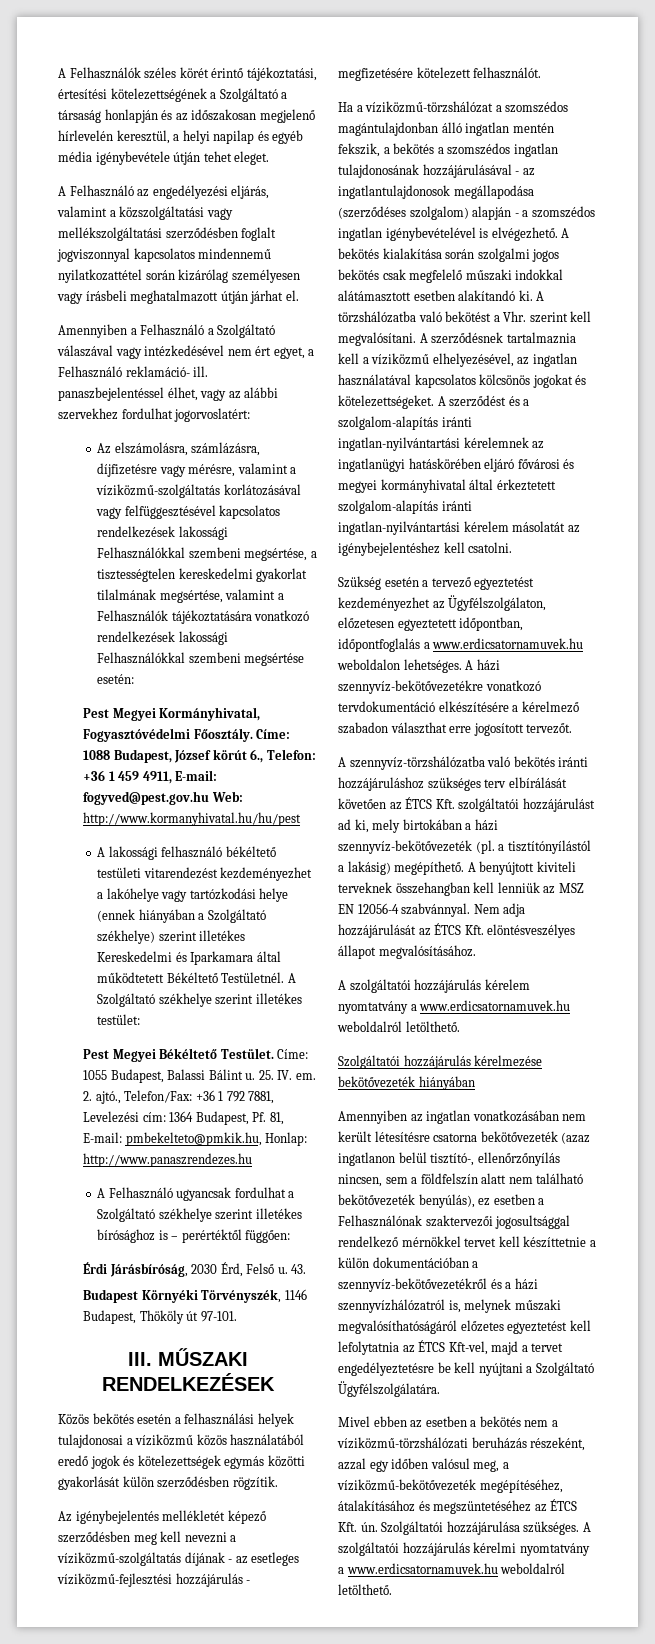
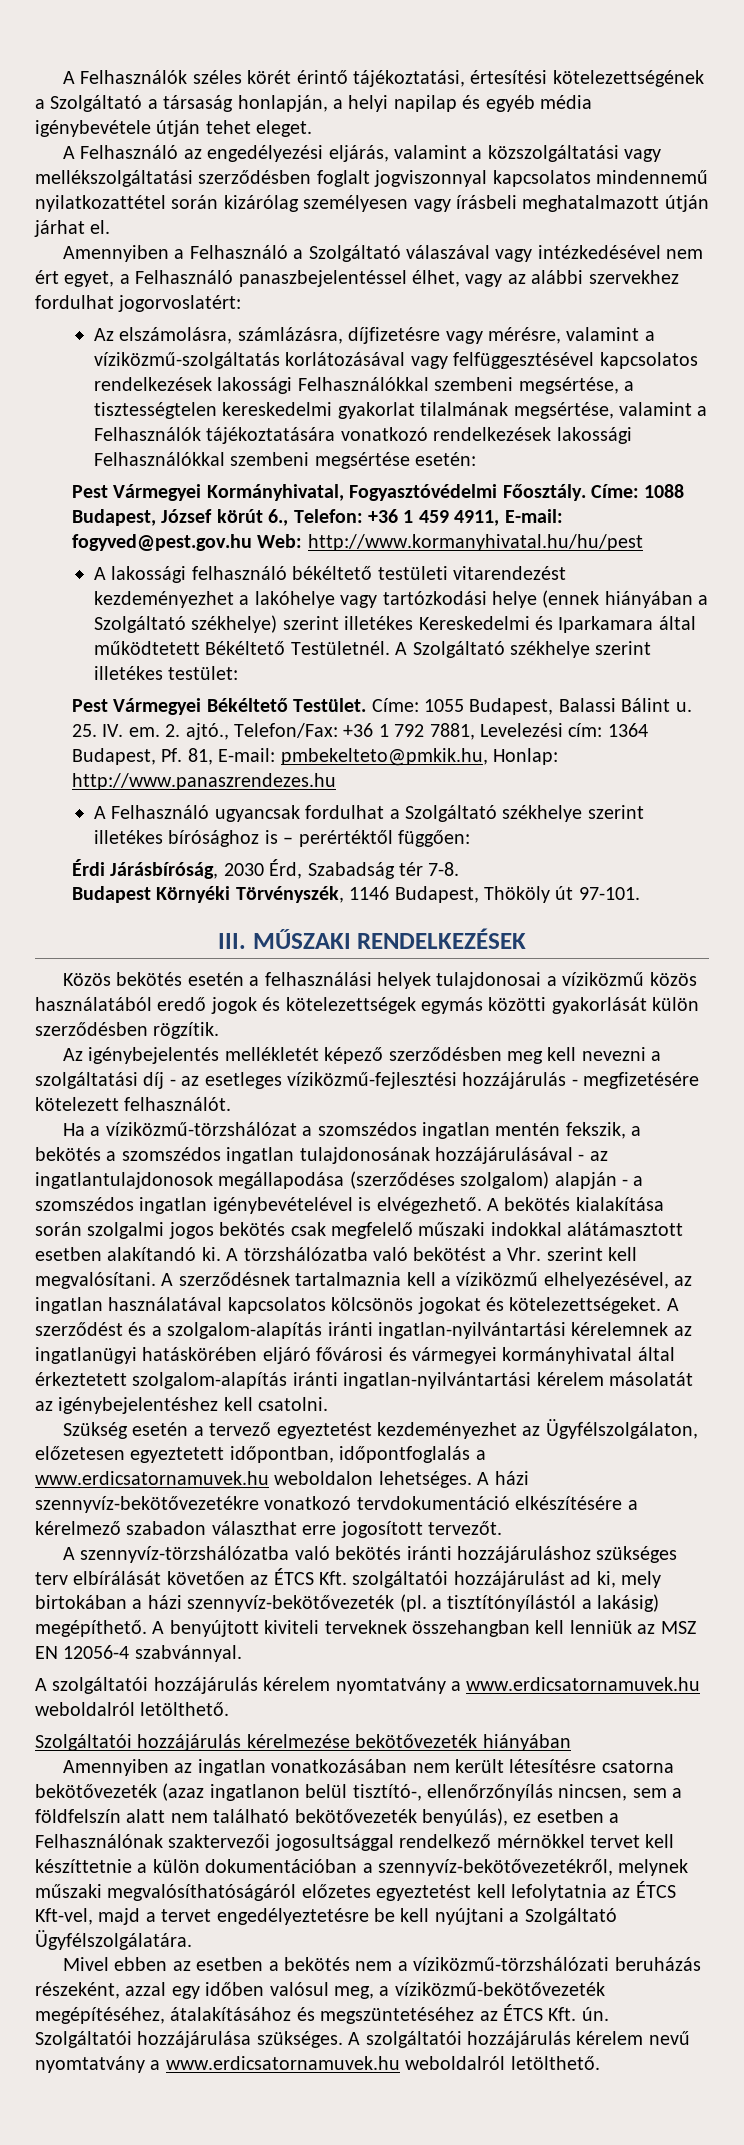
- A Felhasználók széles körét érintő tájékoztatási, értesítési kötelezettségének a Szolgáltató a társaság honlapján és az időszakosan megjelenő hírlevelén keresztül, a helyi napilap és egyéb média igénybevétele útján tehet eleget.
+ A Felhasználók széles körét érintő tájékoztatási, értesítési kötelezettségének a Szolgáltató a társaság honlapján, a helyi napilap és egyéb média igénybevétele útján tehet eleget.
- Amennyiben a Felhasználó a Szolgáltató válaszával vagy intézkedésével nem ért egyet, a Felhasználó reklamáció- ill. panaszbejelentéssel élhet, vagy az alábbi szervekhez fordulhat jogorvoslatért:
+ Amennyiben a Felhasználó a Szolgáltató válaszával vagy intézkedésével nem ért egyet, a Felhasználó panaszbejelentéssel élhet, vagy az alábbi szervekhez fordulhat jogorvoslatért:
- Pest Megyei Kormányhivatal, Fogyasztóvédelmi Főosztály.
+ Pest Vármegyei Kormányhivatal, Fogyasztóvédelmi Főosztály.
- Pest Megyei Békéltető Testület.
+ Pest Vármegyei Békéltető Testület.
- Érdi Járásbíróság, 2030 Érd, Felső u. 43.
+ Érdi Járásbíróság, 2030 Érd, Szabadság tér 7-8.
- Az igénybejelentés mellékletét képező szerződésben meg kell nevezni a víziközmű-szolgáltatás díjának - az esetleges víziközmű-fejlesztési hozzájárulás - megfizetésére kötelezett felhasználót.
+ Az igénybejelentés mellékletét képező szerződésben meg kell nevezni a szolgáltatási díj - az esetleges víziközmű-fejlesztési hozzájárulás - megfizetésére kötelezett felhasználót.
- Ha a víziközmű-törzshálózat a szomszédos magántulajdonban álló ingatlan mentén fekszik, a bekötés a szomszédos ingatlan tulajdonosának hozzájárulásával - az ingatlantulajdonosok megállapodása (szerződéses szolgalom) alapján - a szomszédos ingatlan igénybevételével is elvégezhető.
+ Ha a víziközmű-törzshálózat a szomszédos ingatlan mentén fekszik, a bekötés a szomszédos ingatlan tulajdonosának hozzájárulásával - az ingatlantulajdonosok megállapodása (szerződéses szolgalom) alapján - a szomszédos ingatlan igénybevételével is elvégezhető.
- A szerződést és a szolgalom-alapítás iránti ingatlan-nyilvántartási kérelemnek az ingatlanügyi hatáskörében eljáró fővárosi és megyei kormányhivatal által érkeztetett szolgalom-alapítás iránti ingatlan-nyilvántartási kérelem másolatát az igénybejelentéshez kell csatolni.
+ A szerződést és a szolgalom-alapítás iránti ingatlan-nyilvántartási kérelemnek az ingatlanügyi hatáskörében eljáró fővárosi és vármegyei kormányhivatal által érkeztetett szolgalom-alapítás iránti ingatlan-nyilvántartási kérelem másolatát az igénybejelentéshez kell csatolni.
- Nem adja hozzájárulását az ÉTCS Kft. elöntésveszélyes állapot megvalósításához.
- Amennyiben az ingatlan vonatkozásában nem került létesítésre csatorna bekötővezeték (azaz ingatlanon belül tisztító-, ellenőrzőnyílás nincsen, sem a földfelszín alatt nem található bekötővezeték benyúlás), ez esetben a Felhasználónak szaktervezői jogosultsággal rendelkező mérnökkel tervet kell készíttetnie a külön dokumentációban a szennyvíz-bekötővezetékről és a házi szennyvízhálózatról is, melynek műszaki megvalósíthatóságáról előzetes egyeztetést kell lefolytatnia az ÉTCS Kft-vel, majd a tervet engedélyeztetésre be kell nyújtani a Szolgáltató Ügyfélszolgálatára.
+ Amennyiben az ingatlan vonatkozásában nem került létesítésre csatorna bekötővezeték (azaz ingatlanon belül tisztító-, ellenőrzőnyílás nincsen, sem a földfelszín alatt nem található bekötővezeték benyúlás), ez esetben a Felhasználónak szaktervezői jogosultsággal rendelkező mérnökkel tervet kell készíttetnie a külön dokumentációban a szennyvíz-bekötővezetékről, melynek műszaki megvalósíthatóságáról előzetes egyeztetést kell lefolytatnia az ÉTCS Kft-vel, majd a tervet engedélyeztetésre be kell nyújtani a Szolgáltató Ügyfélszolgálatára.
- A szolgáltatói hozzájárulás kérelmi nyomtatvány a www.erdicsatornamuvek.hu weboldalról letölthető.
+ A szolgáltatói hozzájárulás kérelem nevű nyomtatvány a www.erdicsatornamuvek.hu weboldalról letölthető.

